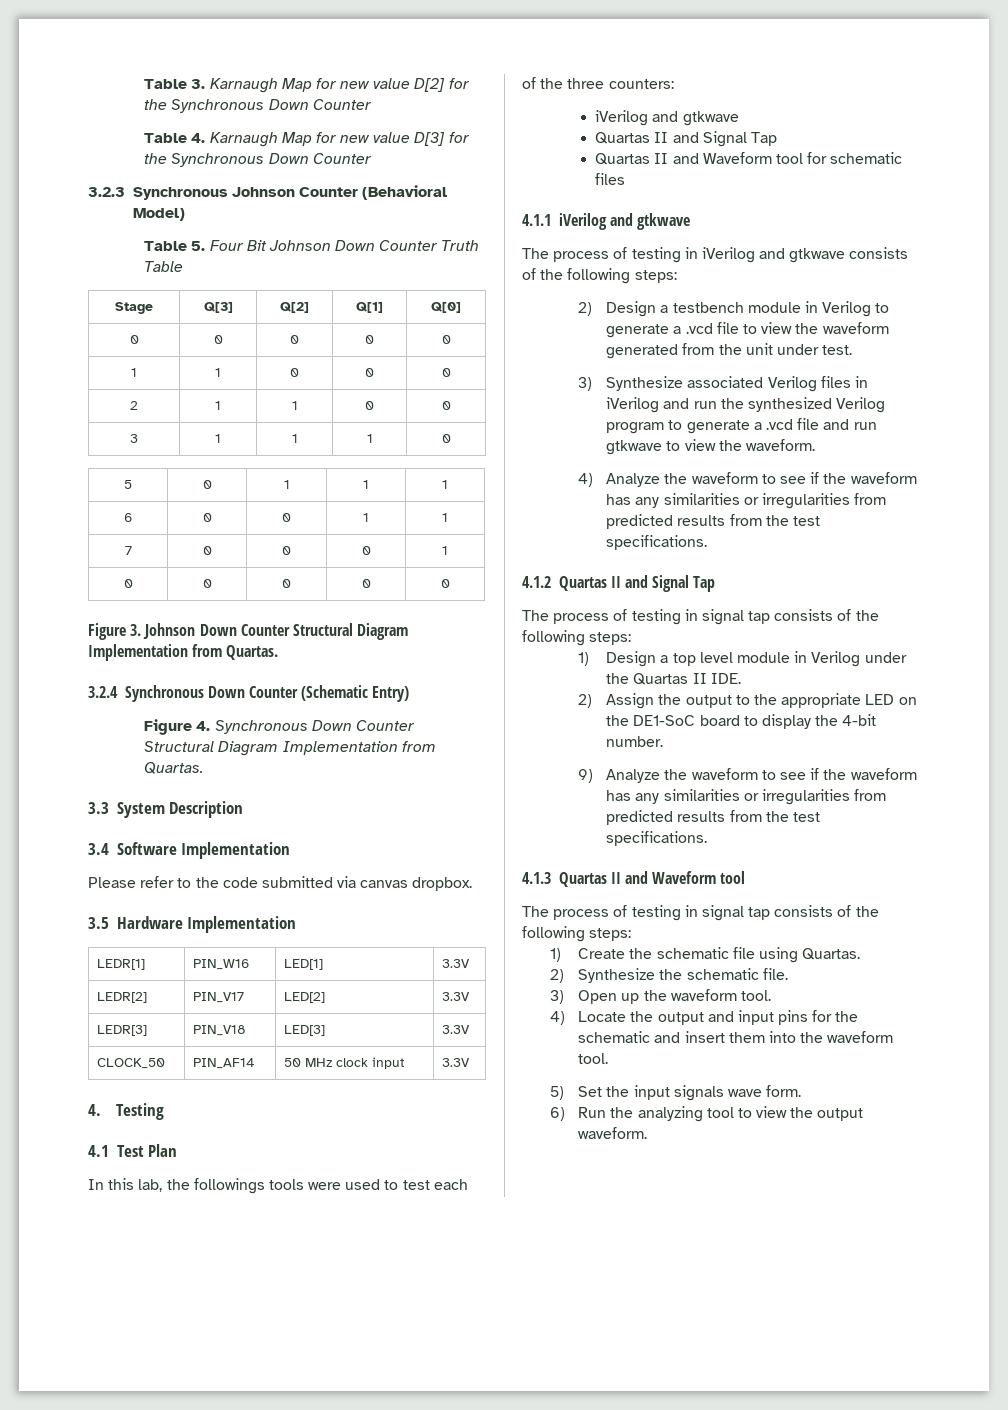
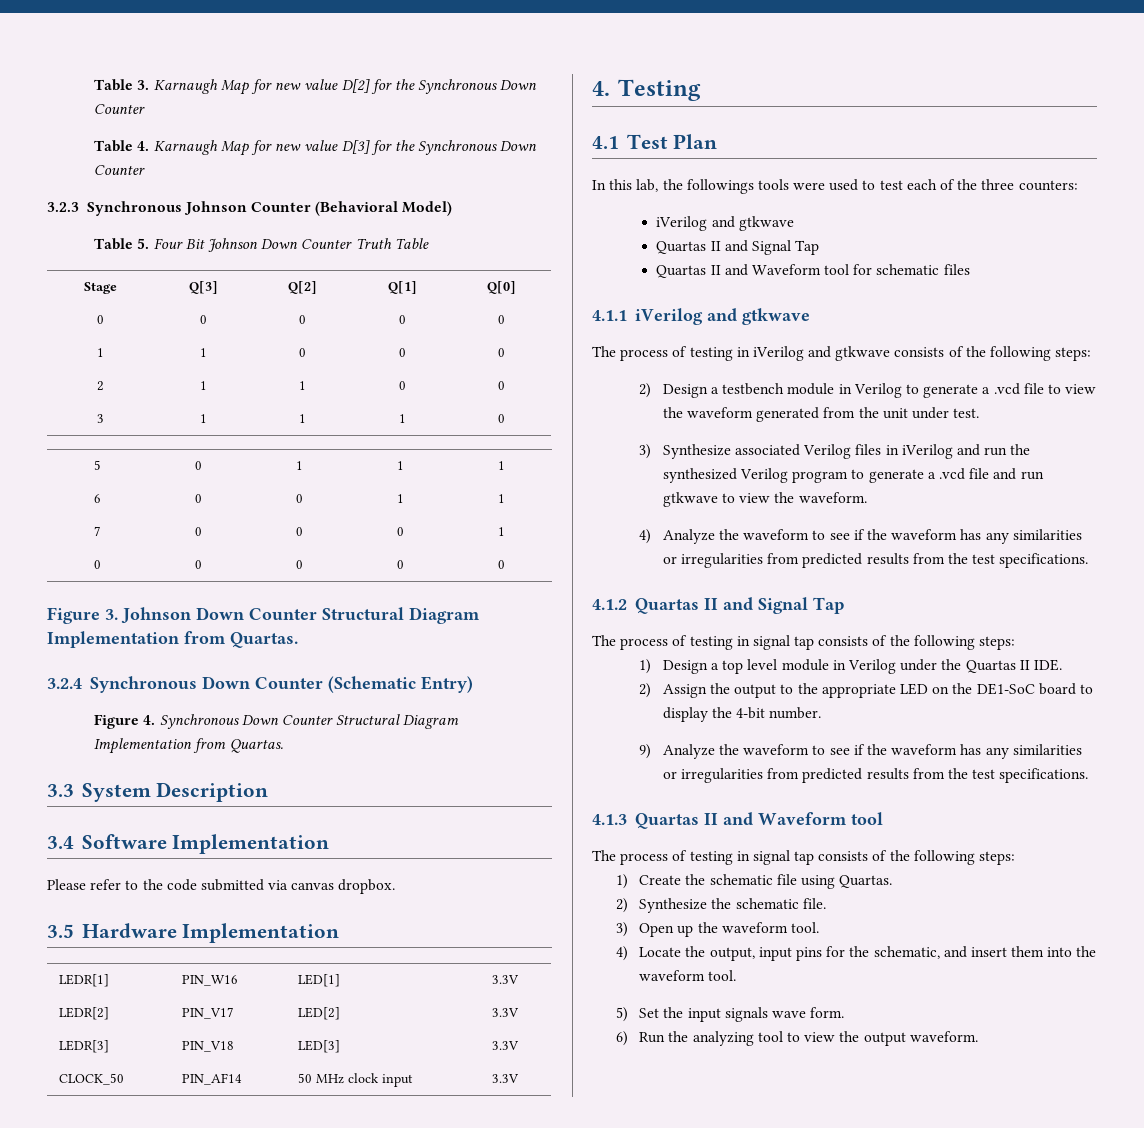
- 4) Locate the output and input pins for the schematic and insert them into the waveform tool.
+ 4) Locate the output, input pins for the schematic, and insert them into the waveform tool.

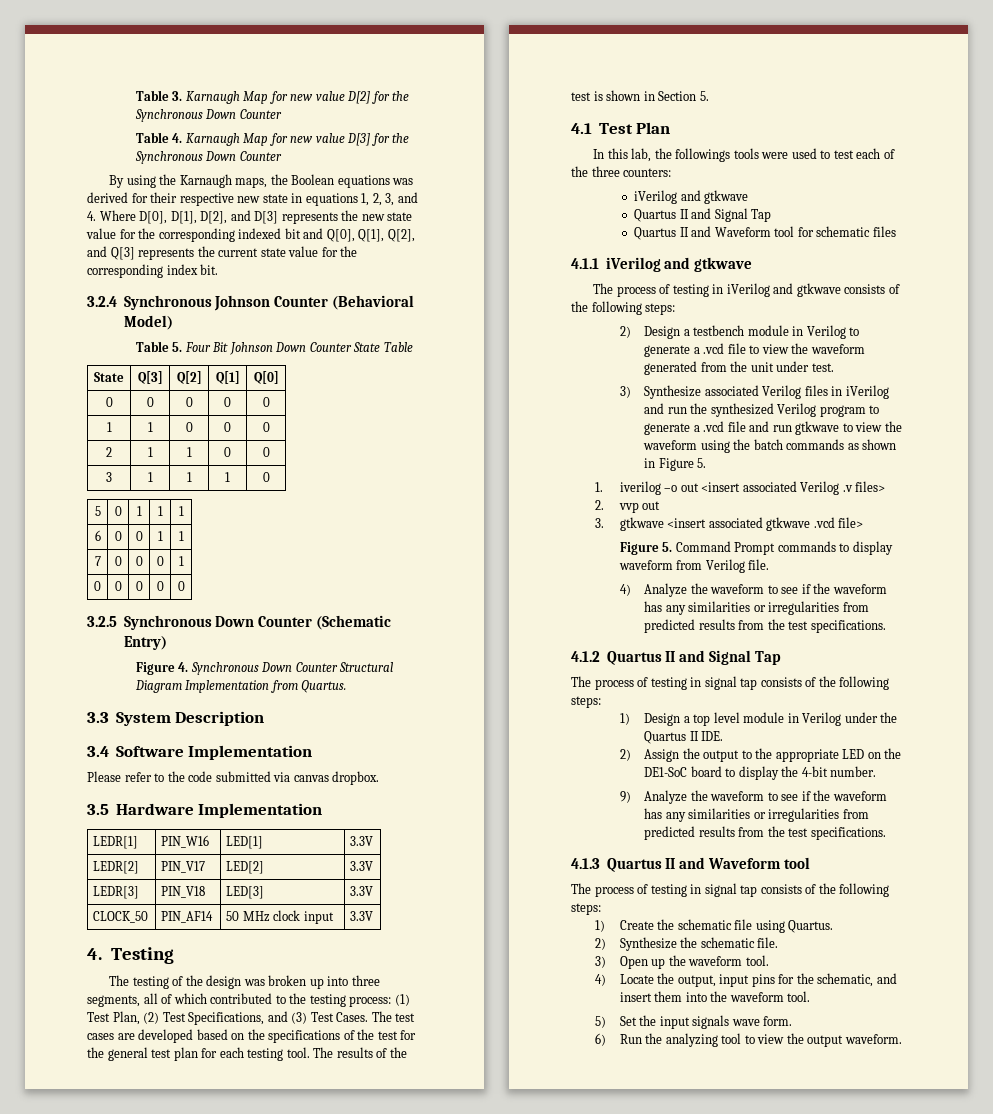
- 3.2.3 Synchronous Johnson Counter (Behavioral Model)
+ By using the Karnaugh maps, the Boolean equations was derived for their respective new state in equations 1, 2, 3, and 4. Where D[0], D[1], D[2], and D[3] represents the new state value for the corresponding indexed bit and Q[0], Q[1], Q[2], and Q[3] represents the current state value for the corresponding index bit.
+ 3.2.4 Synchronous Johnson Counter (Behavioral Model)
- Table 5. Four Bit Johnson Down Counter Truth Table
+ Table 5. Four Bit Johnson Down Counter State Table
- Stage | Q[3] | Q[2] | Q[1] | Q[0]
+ State | Q[3] | Q[2] | Q[1] | Q[0]
- Figure 3. Johnson Down Counter Structural Diagram Implementation from Quartas.
- 3.2.4 Synchronous Down Counter (Schematic Entry)
+ 3.2.5 Synchronous Down Counter (Schematic Entry)
- Figure 4. Synchronous Down Counter Structural Diagram Implementation from Quartas.
+ Figure 4. Synchronous Down Counter Structural Diagram Implementation from Quartus.
+ The testing of the design was broken up into three segments, all of which contributed to the testing process: (1) Test Plan, (2) Test Specifications, and (3) Test Cases. The test cases are developed based on the specifications of the test for the general test plan for each testing tool. The results of the test is shown in Section 5.
  In this lab, the followings tools were used to test each of the three counters:
  iVerilog and gtkwave
- Quartas II and Signal Tap
- Quartas II and Waveform tool for schematic files
+ Quartus II and Signal Tap
+ Quartus II and Waveform tool for schematic files
- 3) Synthesize associated Verilog files in iVerilog and run the synthesized Verilog program to generate a .vcd file and run gtkwave to view the waveform.
+ 3) Synthesize associated Verilog files in iVerilog and run the synthesized Verilog program to generate a .vcd file and run gtkwave to view the waveform using the batch commands as shown in Figure 5.
+ 1. iverilog –o out <insert associated Verilog .v files>
+ 2. vvp out
+ 3. gtkwave <insert associated gtkwave .vcd file>
+ Figure 5. Command Prompt commands to display waveform from Verilog file.
- 4.1.2 Quartas II and Signal Tap
+ 4.1.2 Quartus II and Signal Tap
- 1) Design a top level module in Verilog under the Quartas II IDE.
+ 1) Design a top level module in Verilog under the Quartus II IDE.
- 4.1.3 Quartas II and Waveform tool
+ 4.1.3 Quartus II and Waveform tool
- 1) Create the schematic file using Quartas.
+ 1) Create the schematic file using Quartus.

